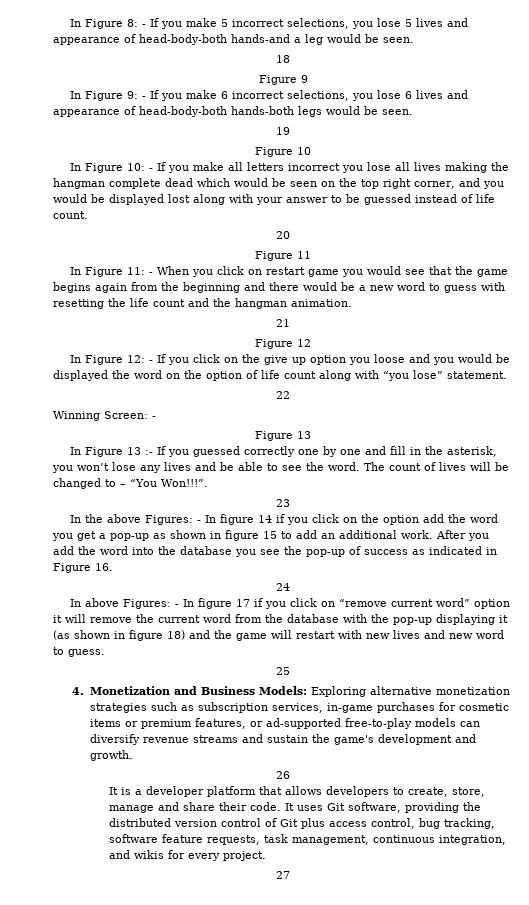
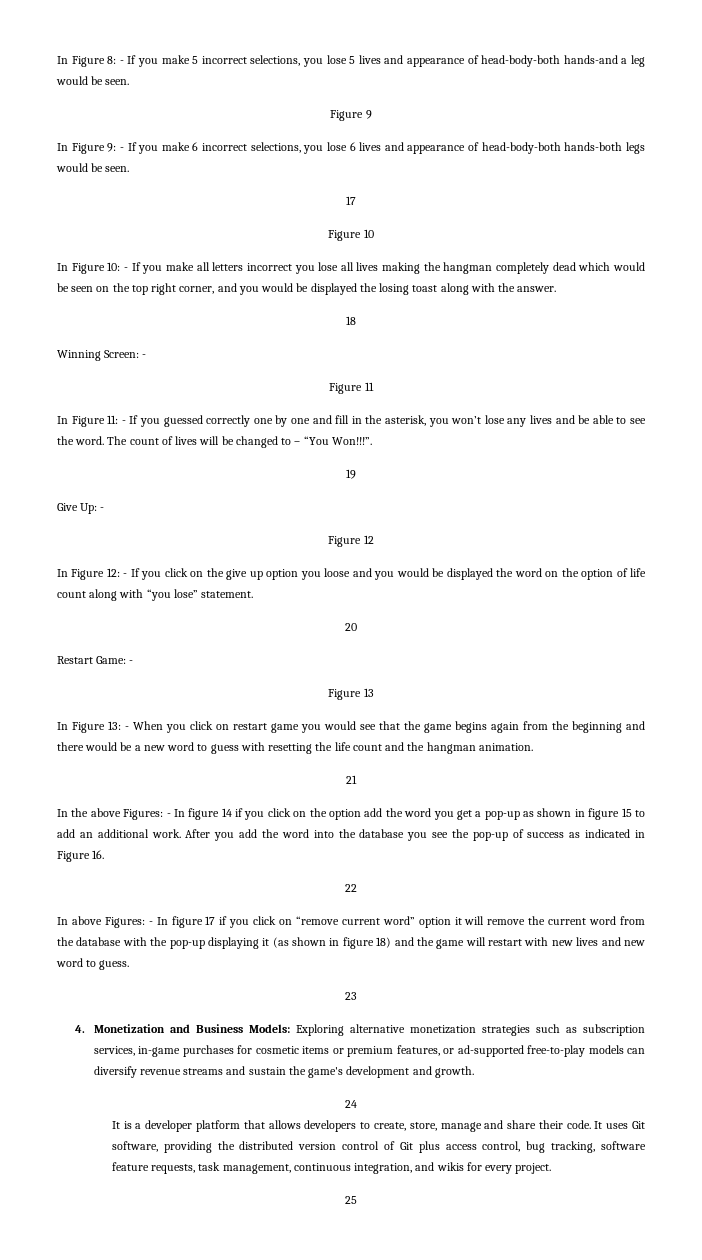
- 18
  In Figure 9: - If you make 6 incorrect selections, you lose 6 lives and appearance of head-body-both hands-both legs would be seen.
- 19
+ 17
- In Figure 10: - If you make all letters incorrect you lose all lives making the hangman complete dead which would be seen on the top right corner, and you would be displayed lost along with your answer to be guessed instead of life count.
- 20
+ In Figure 10: - If you make all letters incorrect you lose all lives making the hangman completely dead which would be seen on the top right corner, and you would be displayed the losing toast along with the answer.
+ 18
+ Winning Screen: -
- In Figure 11: - When you click on restart game you would see that the game begins again from the beginning and there would be a new word to guess with resetting the life count and the hangman animation.
+ In Figure 11: - If you guessed correctly one by one and fill in the asterisk, you won’t lose any lives and be able to see the word. The count of lives will be changed to – “You Won!!!”.
+ 19
+ Give Up: -
+ Figure 12
+ In Figure 12: - If you click on the give up option you loose and you would be displayed the word on the option of life count along with “you lose” statement.
+ 20
+ Restart Game: -
+ Figure 13
+ In Figure 13: - When you click on restart game you would see that the game begins again from the beginning and there would be a new word to guess with resetting the life count and the hangman animation.
- Figure 12
- In Figure 12: - If you click on the give up option you loose and you would be displayed the word on the option of life count along with “you lose” statement.
- 22
- Winning Screen: -
- Figure 13
- In Figure 13 :- If you guessed correctly one by one and fill in the asterisk, you won’t lose any lives and be able to see the word. The count of lives will be changed to – “You Won!!!”.
- 23
- 24
+ 22
- 25
+ 23
- 26
+ 24
- 27
+ 25

